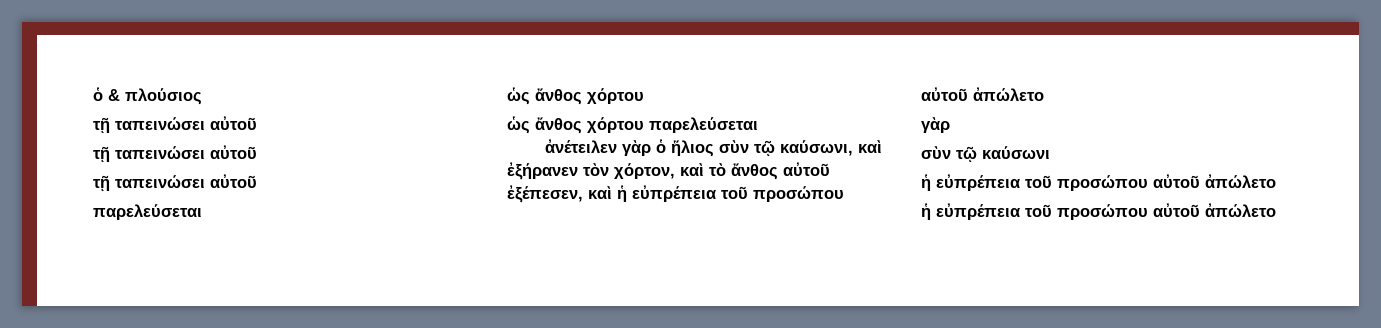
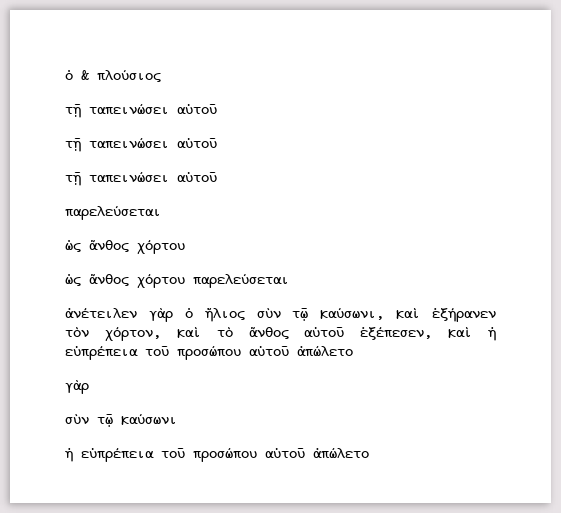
  σὺν τῷ καύσωνι
- ἡ εὐπρέπεια τοῦ προσώπου αὐτοῦ ἀπώλετο

